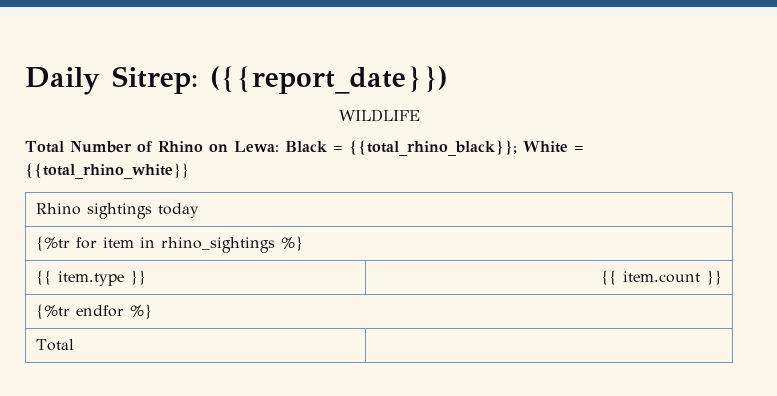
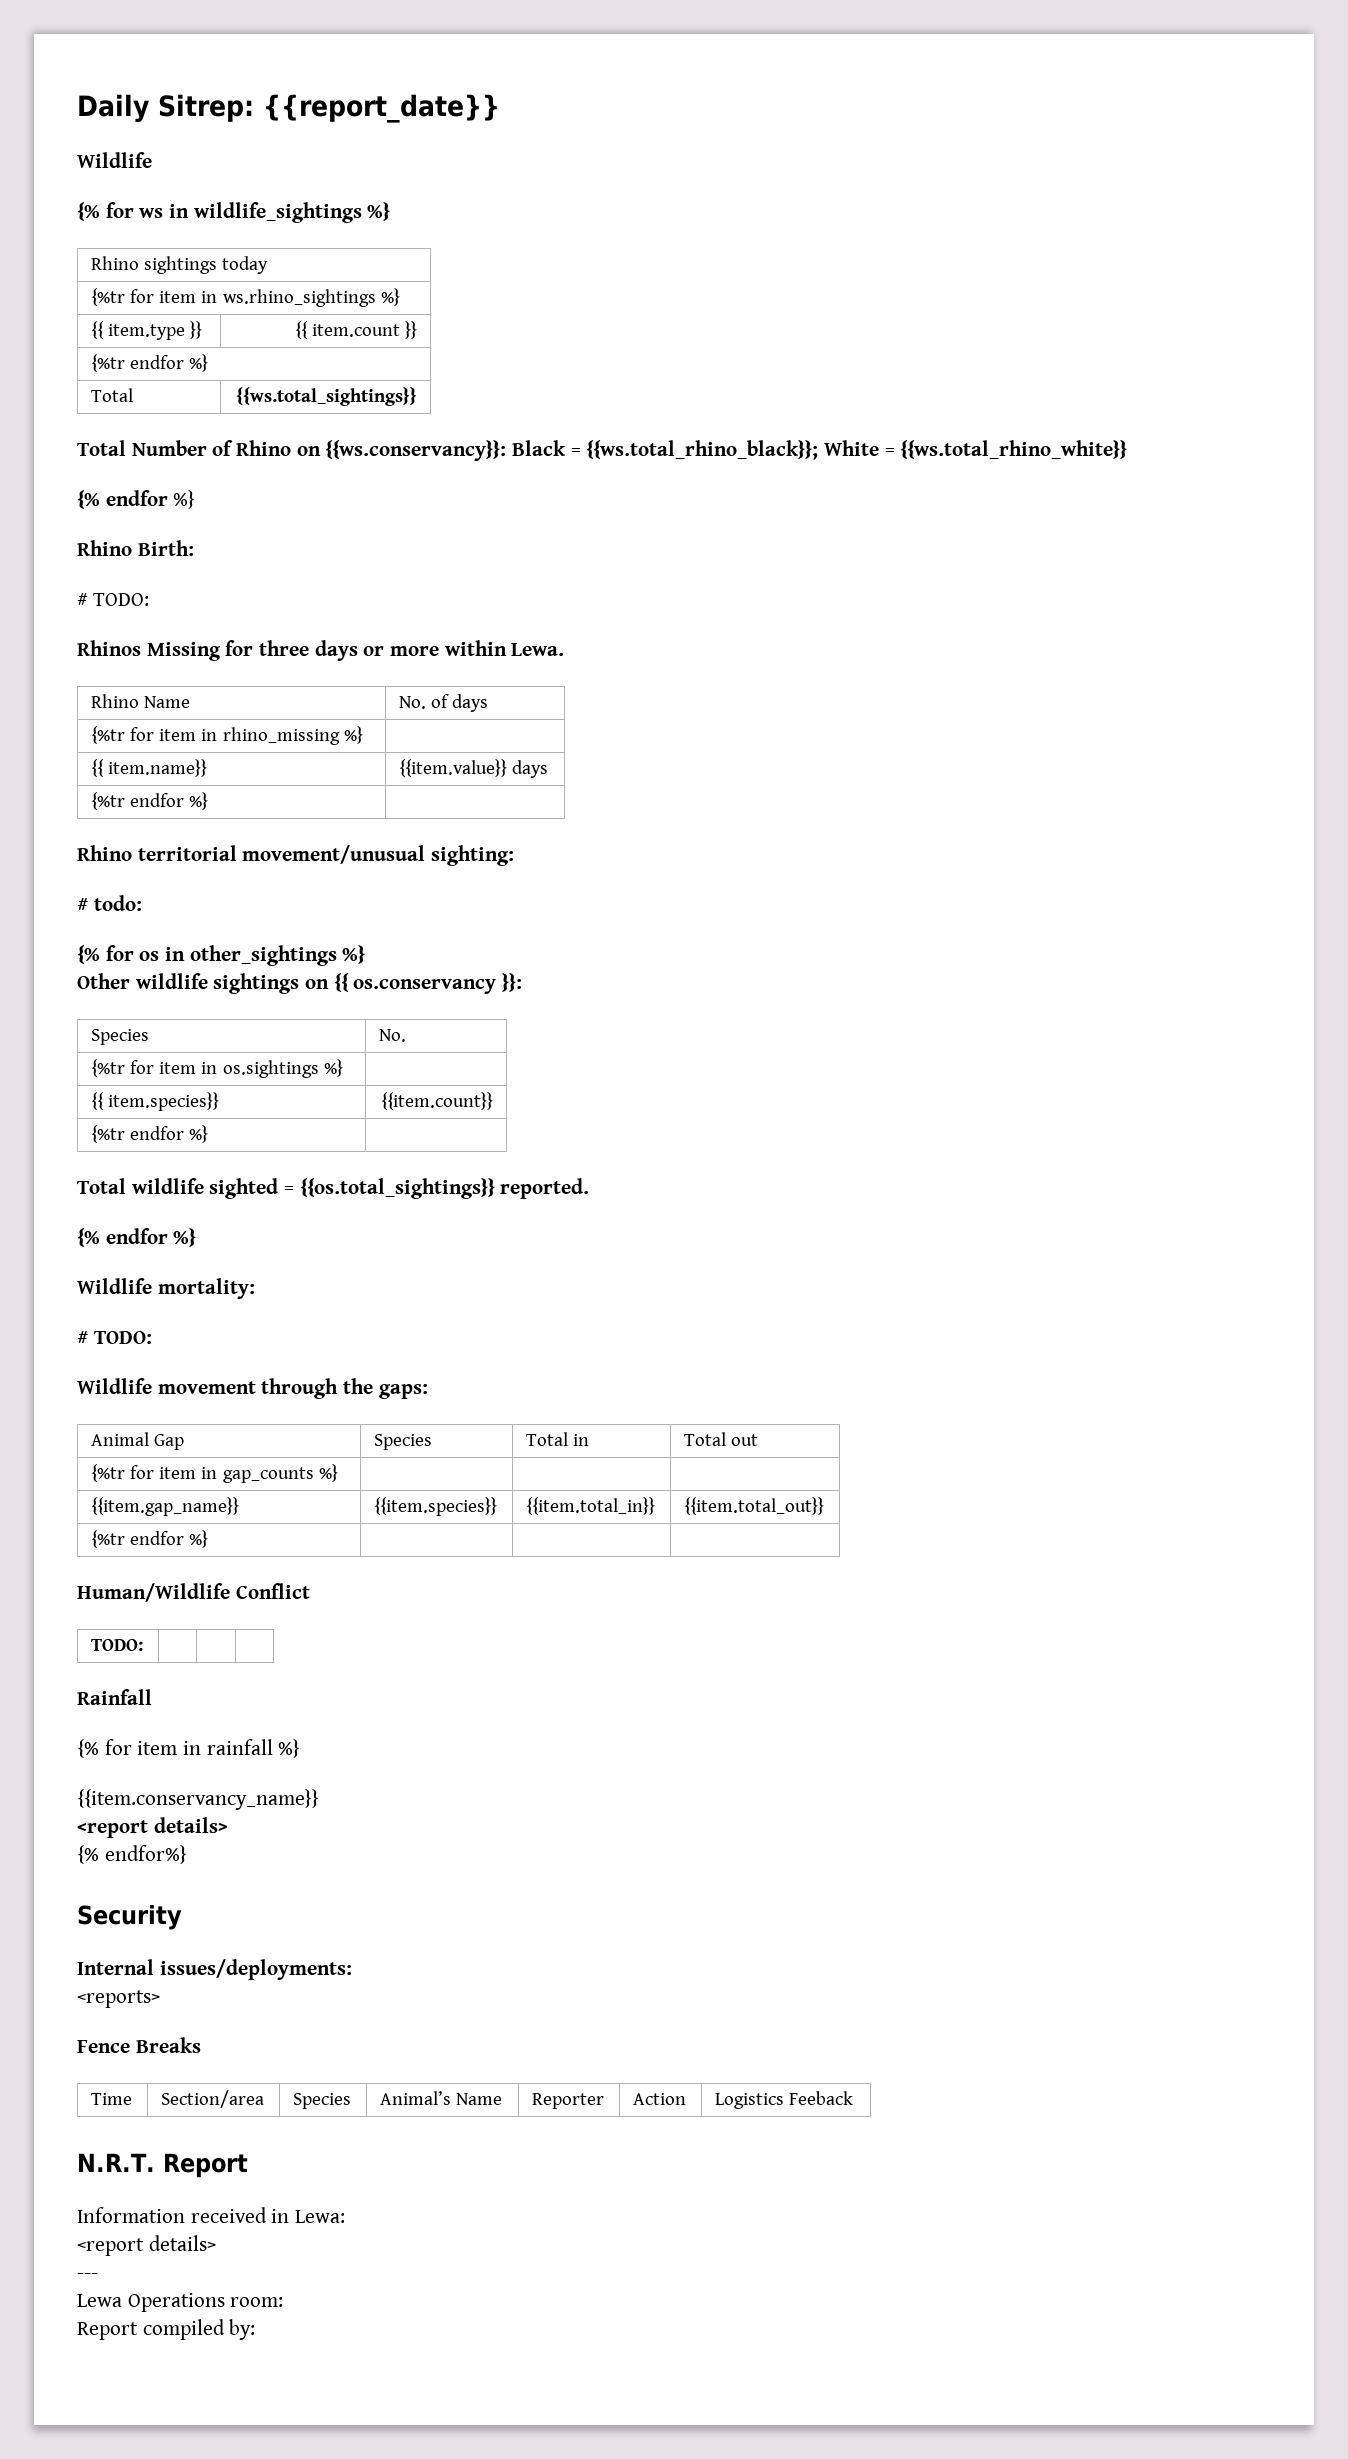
- Daily Sitrep: ({{report_date}})
- WILDLIFE
- Total Number of Rhino on Lewa: Black = {{total_rhino_black}}; White = {{total_rhino_white}}
+ Daily Sitrep: {{report_date}}
+ Wildlife
+ {% for ws in wildlife_sightings %}
- {%tr for item in rhino_sightings %}
+ {%tr for item in ws.rhino_sightings %}
- Total |
+ Total | {{ws.total_sightings}}
+ Total Number of Rhino on {{ws.conservancy}}: Black = {{ws.total_rhino_black}}; White = {{ws.total_rhino_white}}
+ {% endfor %}
+ Rhino Birth:
+ # TODO:
+ Rhinos Missing for three days or more within Lewa.
+ Rhino Name | No. of days
+ {%tr for item in rhino_missing %} |
+ {{ item.name}} | {{item.value}} days
+ {%tr endfor %} |
+ Rhino territorial movement/unusual sighting:
+ # todo:
+ {% for os in other_sightings %}
+ Other wildlife sightings on {{ os.conservancy }}:
+ Species | No.
+ {%tr for item in os.sightings %} |
+ {{ item.species}} | {{item.count}}
+ {%tr endfor %} |
+ Total wildlife sighted = {{os.total_sightings}} reported.
+ {% endfor %}
+ Wildlife mortality:
+ # TODO:
+ Wildlife movement through the gaps:
+ Animal Gap | Species | Total in | Total out
+ {%tr for item in gap_counts %} | | |
+ {{item.gap_name}} | {{item.species}} | {{item.total_in}} | {{item.total_out}}
+ {%tr endfor %} | | |
+ Human/Wildlife Conflict
+ TODO: | | |
+ Rainfall
+ {% for item in rainfall %}
+ {{item.conservancy_name}}
+ <report details>
+ {% endfor%}
+ Security
+ Internal issues/deployments:
+ <reports>
+ Fence Breaks
+ Time | Section/area | Species | Animal’s Name | Reporter | Action | Logistics Feeback
+ N.R.T. Report
+ Information received in Lewa:
+ <report details>
+ ---
+ Lewa Operations room:
+ Report compiled by:

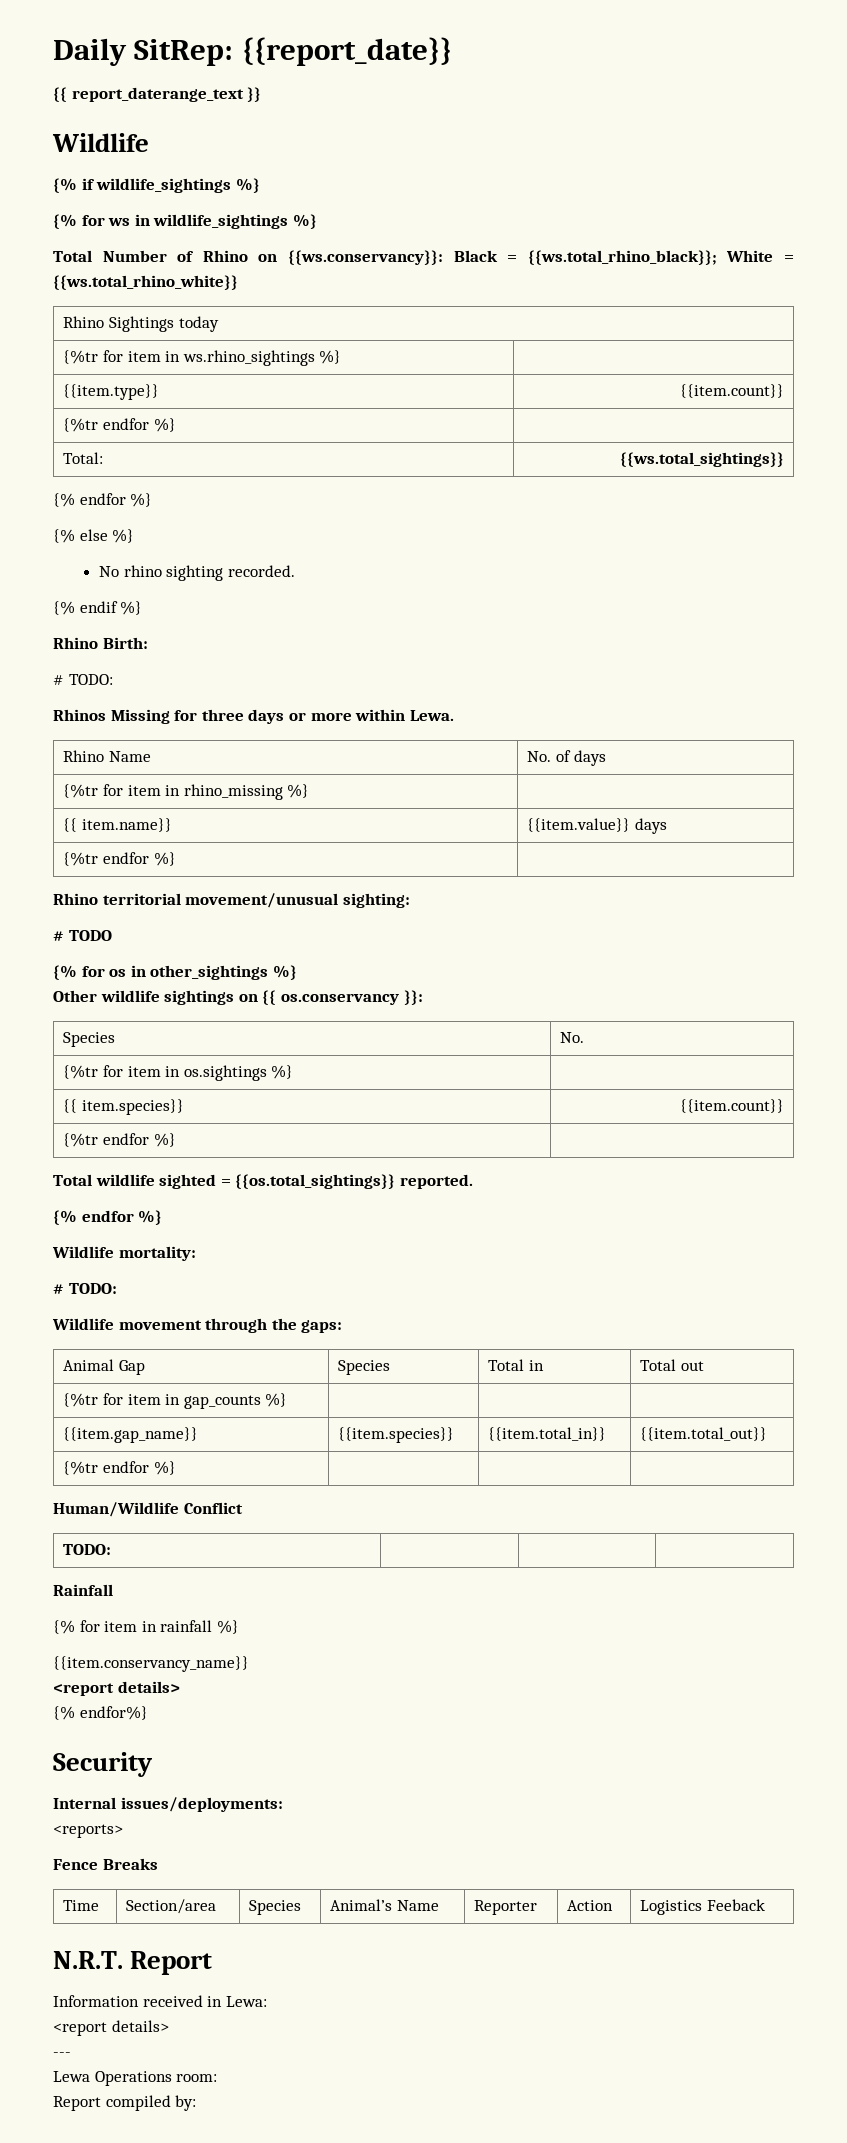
- Daily Sitrep: {{report_date}}
+ Daily SitRep: {{report_date}}
+ {{ report_daterange_text }}
  Wildlife
+ {% if wildlife_sightings %}
- Rhino sightings today
- {%tr for item in ws.rhino_sightings %}
- {{ item.type }} | {{ item.count }}
- {%tr endfor %}
- Total | {{ws.total_sightings}}
  Total Number of Rhino on {{ws.conservancy}}: Black = {{ws.total_rhino_black}}; White = {{ws.total_rhino_white}}
+ Rhino Sightings today
+ {%tr for item in ws.rhino_sightings %} |
+ {{item.type}} | {{item.count}}
+ {%tr endfor %} |
+ Total: | {{ws.total_sightings}}
  {% endfor %}
+ {% else %}
+ No rhino sighting recorded.
+ {% endif %}
- # todo:
+ # TODO

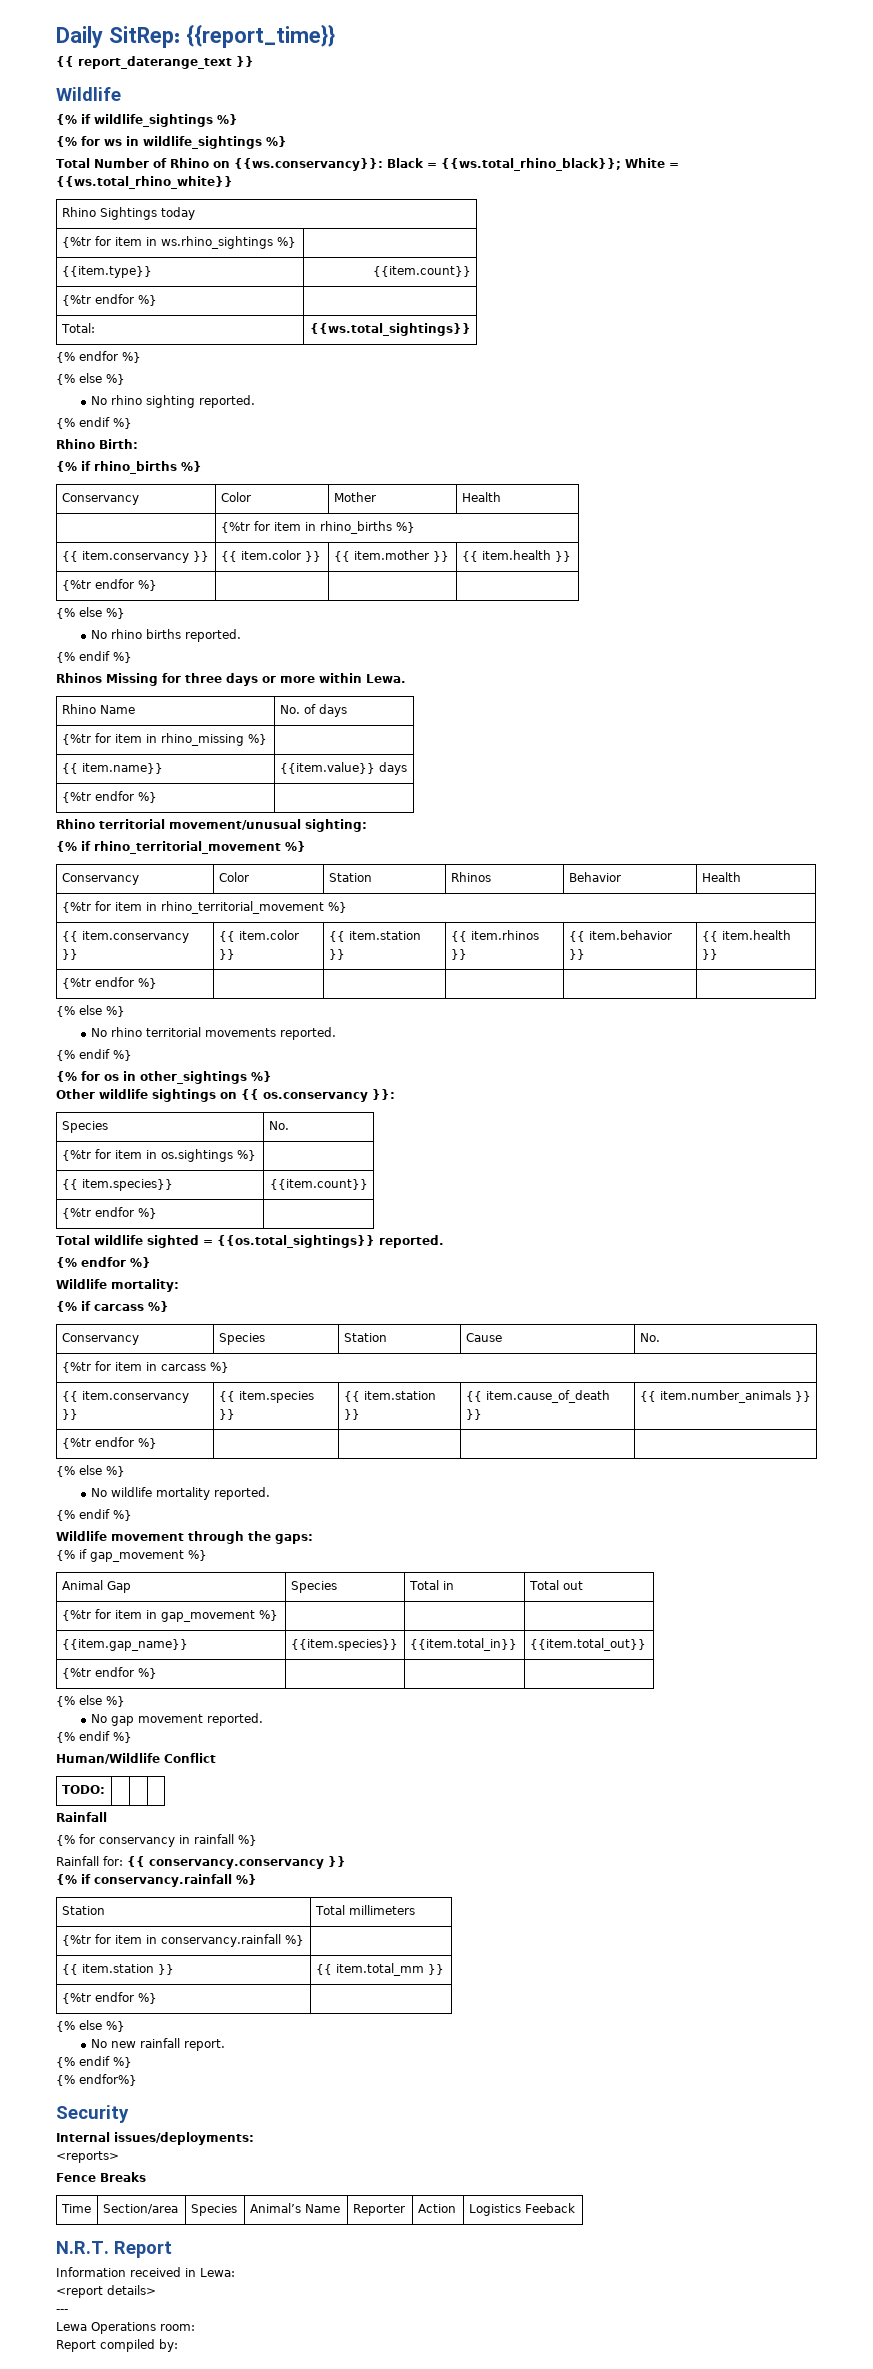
- Daily SitRep: {{report_date}}
+ Daily SitRep: {{report_time}}
- No rhino sighting recorded.
+ No rhino sighting reported.
  Rhino Birth:
- # TODO:
+ {% if rhino_births %}
+ Conservancy | Color | Mother | Health
+ | {%tr for item in rhino_births %}
+ {{ item.conservancy }} | {{ item.color }} | {{ item.mother }} | {{ item.health }}
+ {%tr endfor %} | | |
+ {% else %}
+ No rhino births reported.
+ {% endif %}
- # TODO
+ {% if rhino_territorial_movement %}
+ Conservancy | Color | Station | Rhinos | Behavior | Health
+ {%tr for item in rhino_territorial_movement %}
+ {{ item.conservancy }} | {{ item.color }} | {{ item.station }} | {{ item.rhinos }} | {{ item.behavior }} | {{ item.health }}
+ {%tr endfor %} | | | | |
+ {% else %}
+ No rhino territorial movements reported.
+ {% endif %}
  Wildlife mortality:
- # TODO:
+ {% if carcass %}
+ Conservancy | Species | Station | Cause | No.
+ {%tr for item in carcass %}
+ {{ item.conservancy }} | {{ item.species }} | {{ item.station }} | {{ item.cause_of_death }} | {{ item.number_animals }}
+ {%tr endfor %} | | | |
+ {% else %}
+ No wildlife mortality reported.
+ {% endif %}
+ {% if gap_movement %}
- {%tr for item in gap_counts %} | | |
+ {%tr for item in gap_movement %} | | |
  {{item.gap_name}} | {{item.species}} | {{item.total_in}} | {{item.total_out}}
  {%tr endfor %} | | |
+ {% else %}
+ No gap movement reported.
+ {% endif %}
- {% for item in rainfall %}
+ {% for conservancy in rainfall %}
- {{item.conservancy_name}}
- <report details>
+ Rainfall for: {{ conservancy.conservancy }}
+ {% if conservancy.rainfall %}
+ Station | Total millimeters
+ {%tr for item in conservancy.rainfall %} |
+ {{ item.station }} | {{ item.total_mm }}
+ {%tr endfor %} |
+ {% else %}
+ No new rainfall report.
+ {% endif %}

